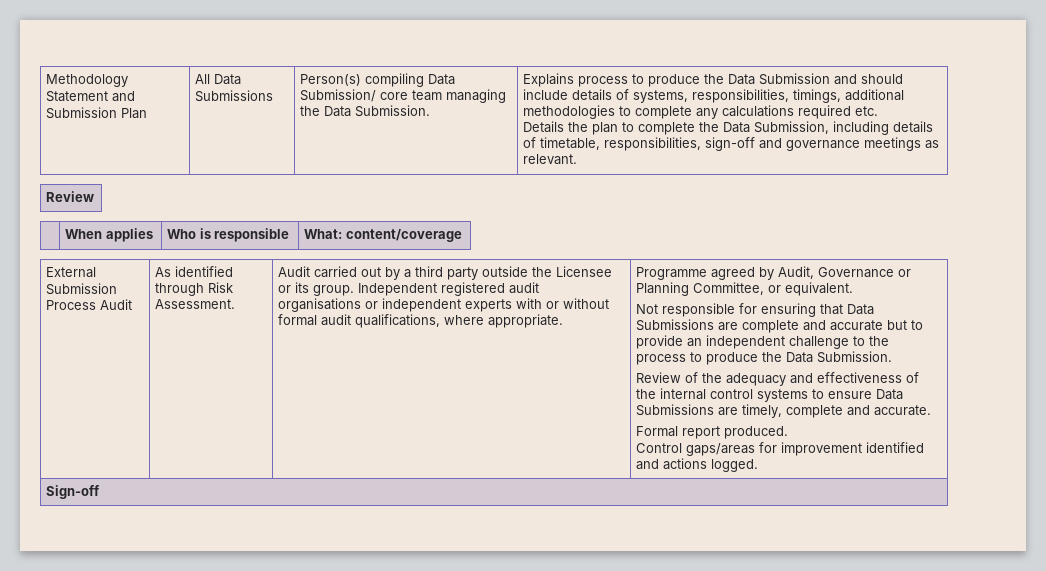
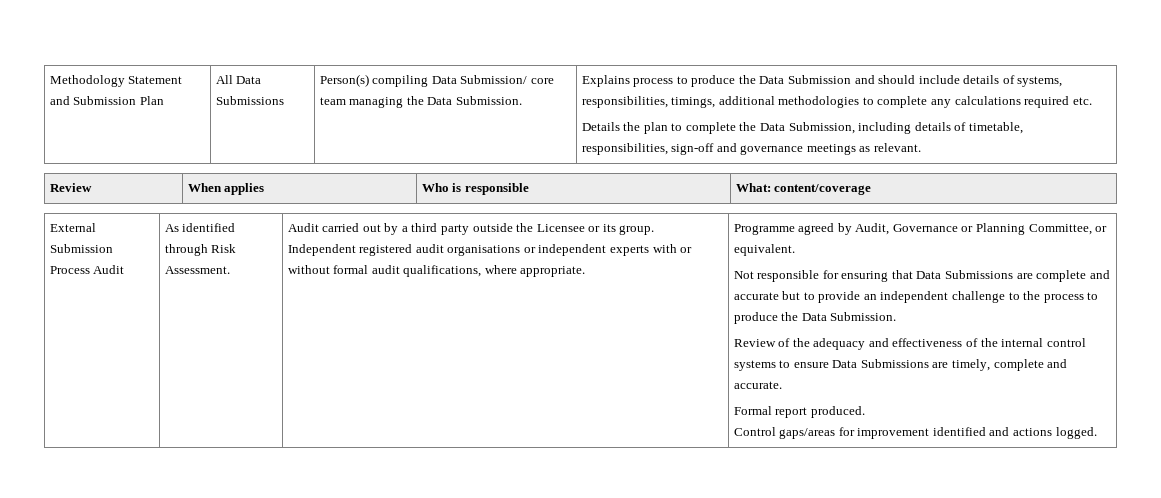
  Details the plan to complete the Data Submission, including details of timetable, responsibilities, sign-off and governance meetings as relevant.
- Review
- | When applies | Who is responsible | What: content/coverage
+ Review | When applies | Who is responsible | What: content/coverage
- Sign-off

